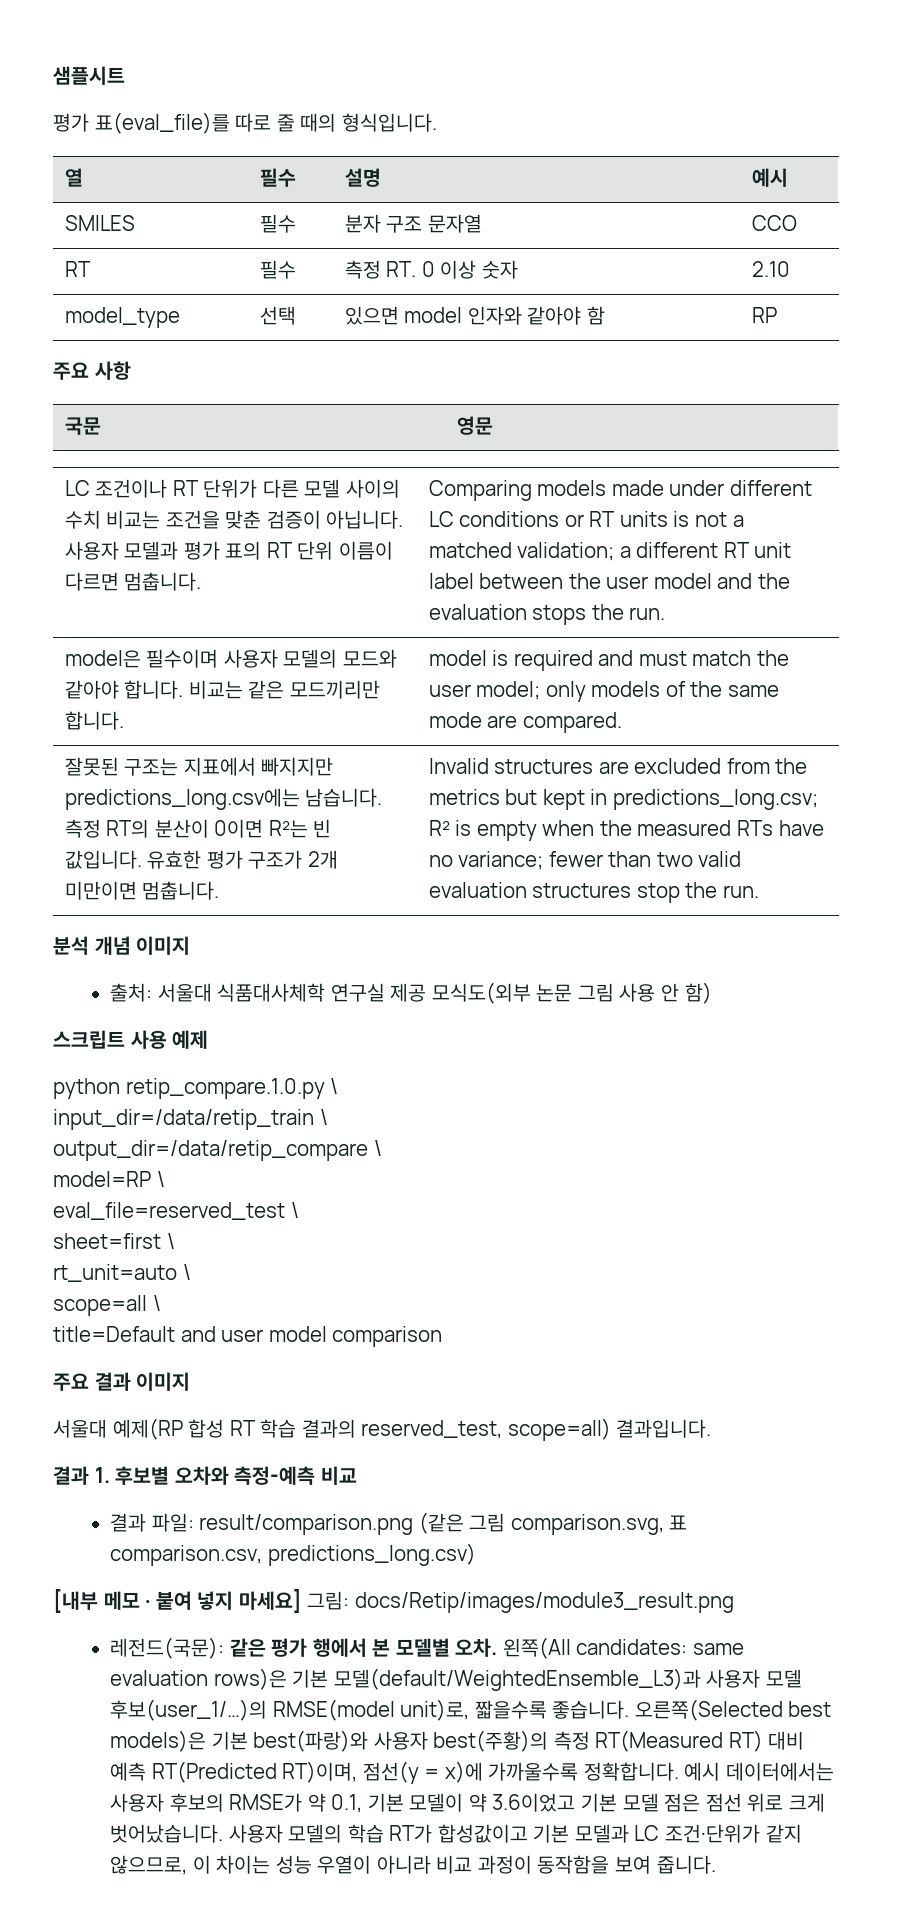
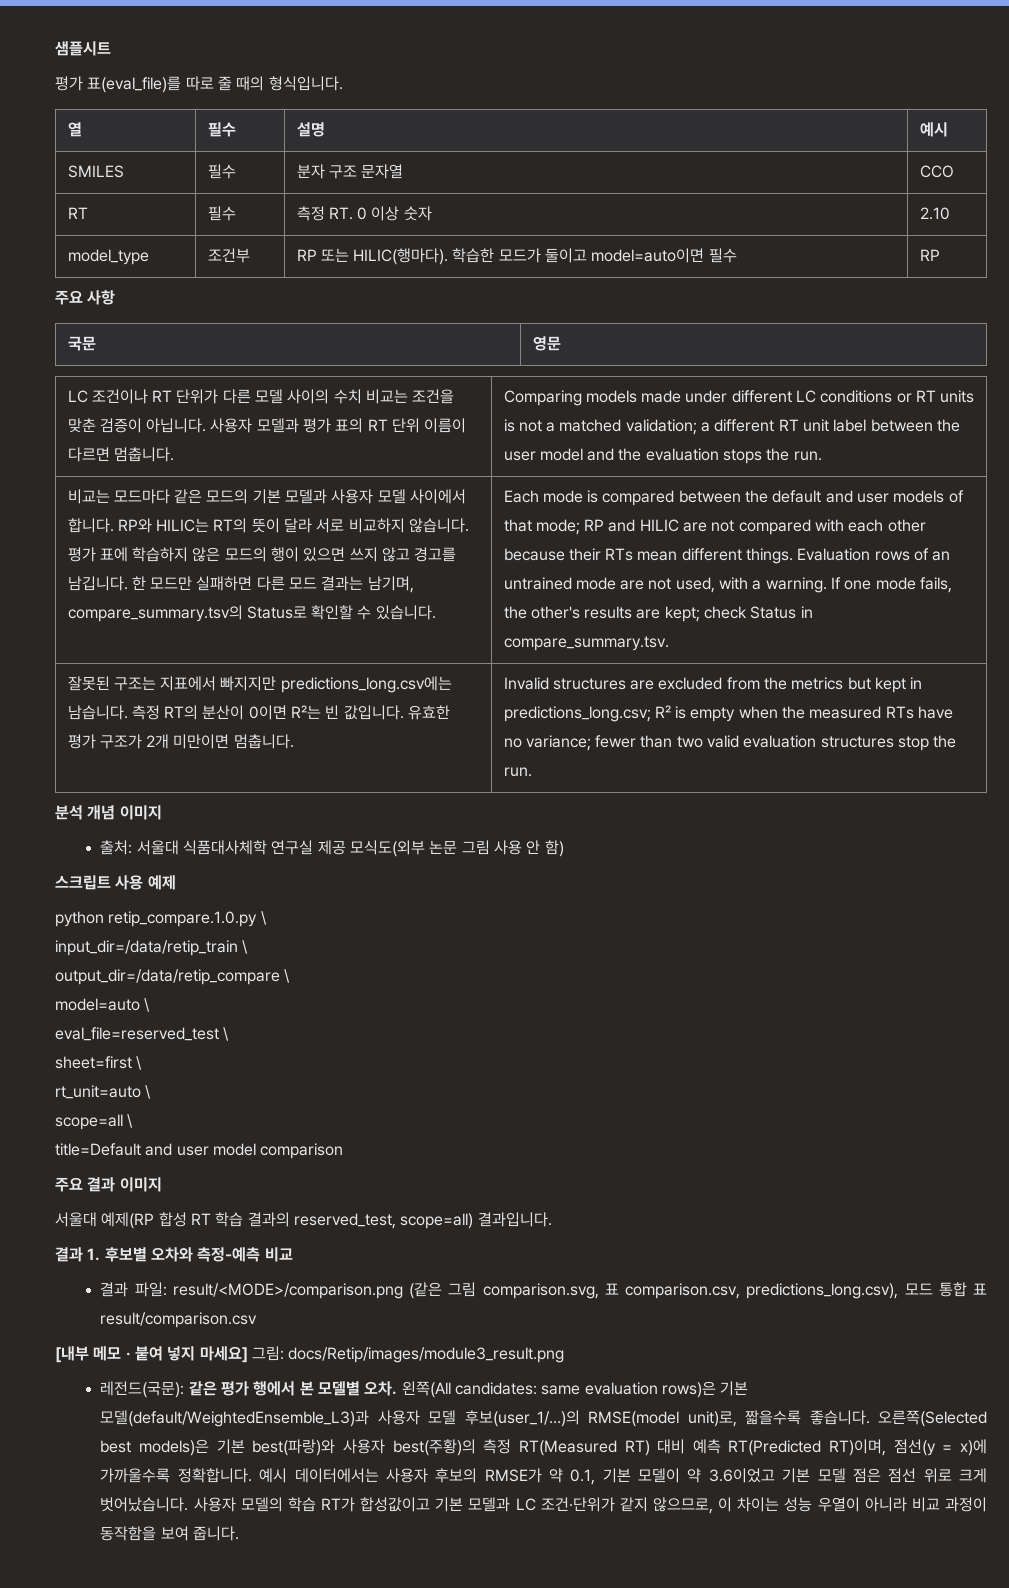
- model_type | 선택 | 있으면 model 인자와 같아야 함 | RP
+ model_type | 조건부 | RP 또는 HILIC(행마다). 학습한 모드가 둘이고 model=auto이면 필수 | RP
- model은 필수이며 사용자 모델의 모드와 같아야 합니다. 비교는 같은 모드끼리만 합니다. | model is required and must match the user model; only models of the same mode are compared.
+ 비교는 모드마다 같은 모드의 기본 모델과 사용자 모델 사이에서 합니다. RP와 HILIC는 RT의 뜻이 달라 서로 비교하지 않습니다. 평가 표에 학습하지 않은 모드의 행이 있으면 쓰지 않고 경고를 남깁니다. 한 모드만 실패하면 다른 모드 결과는 남기며, compare_summary.tsv의 Status로 확인할 수 있습니다. | Each mode is compared between the default and user models of that mode; RP and HILIC are not compared with each other because their RTs mean different things. Evaluation rows of an untrained mode are not used, with a warning. If one mode fails, the other's results are kept; check Status in compare_summary.tsv.
- model=RP \
+ model=auto \
- 결과 파일: result/comparison.png (같은 그림 comparison.svg, 표 comparison.csv, predictions_long.csv)
+ 결과 파일: result/<MODE>/comparison.png (같은 그림 comparison.svg, 표 comparison.csv, predictions_long.csv), 모드 통합 표 result/comparison.csv

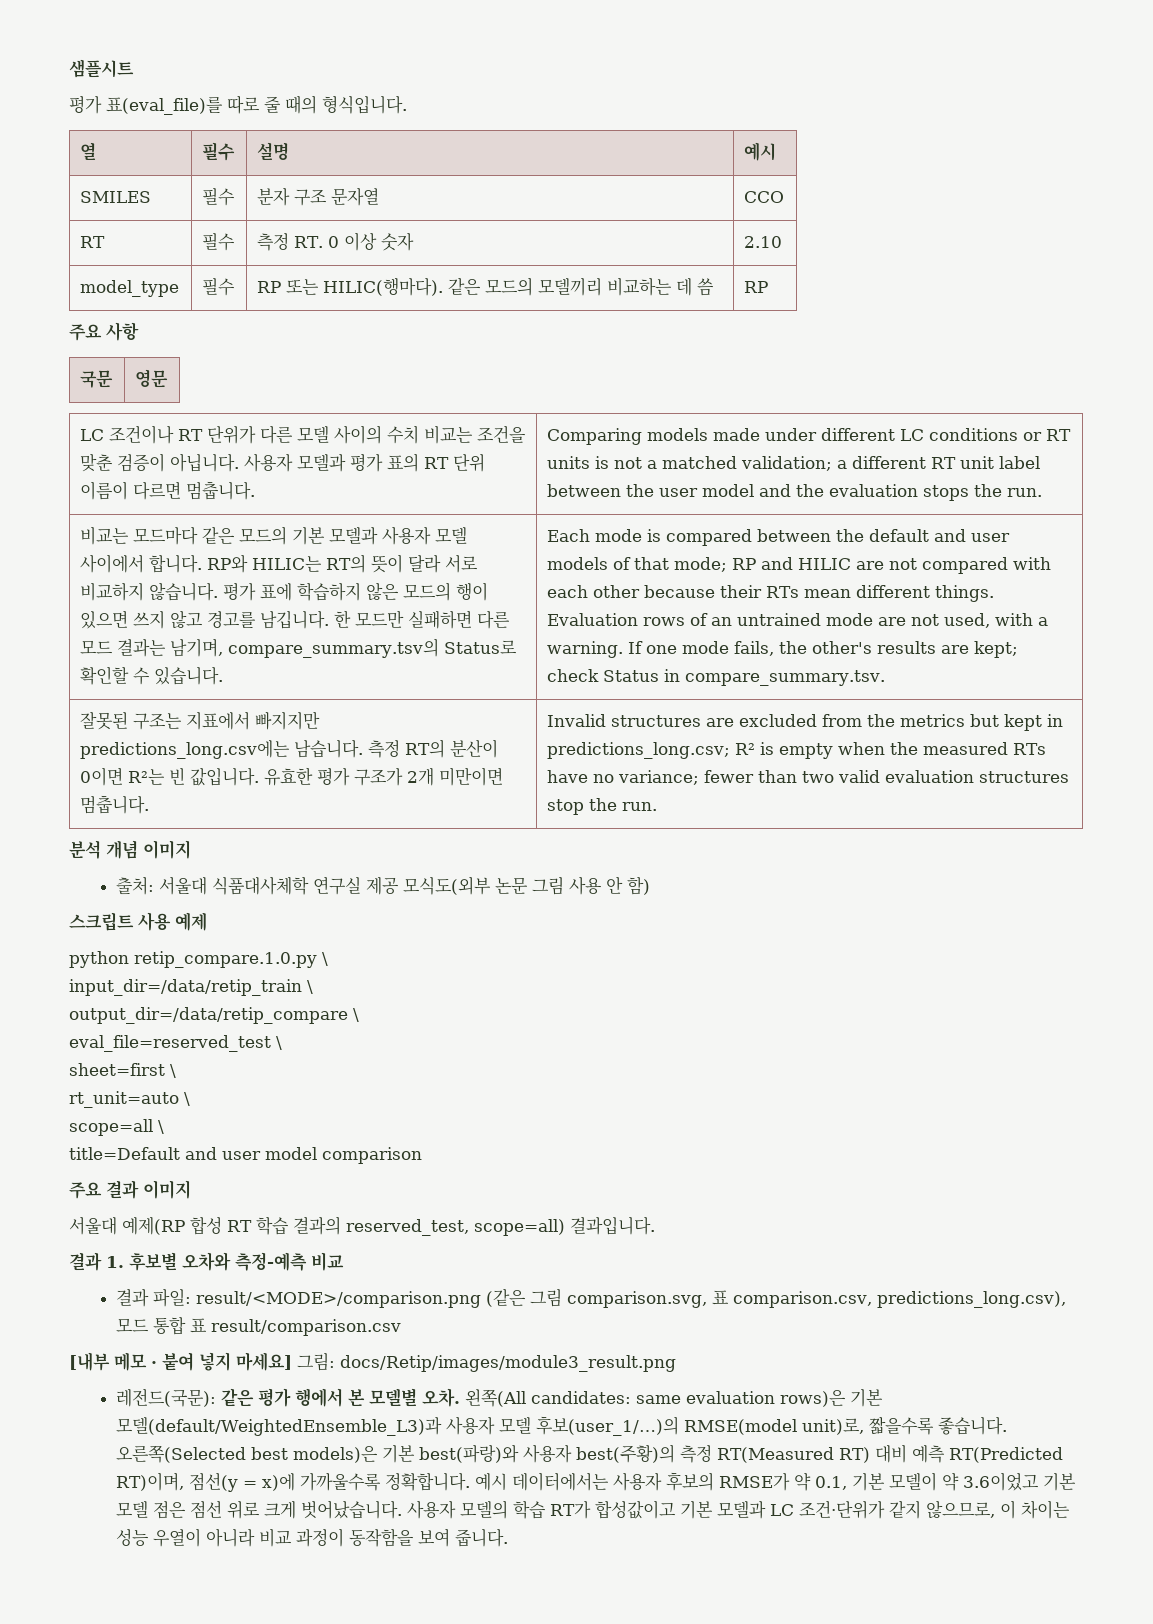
- model_type | 조건부 | RP 또는 HILIC(행마다). 학습한 모드가 둘이고 model=auto이면 필수 | RP
+ model_type | 필수 | RP 또는 HILIC(행마다). 같은 모드의 모델끼리 비교하는 데 씀 | RP
- model=auto \

